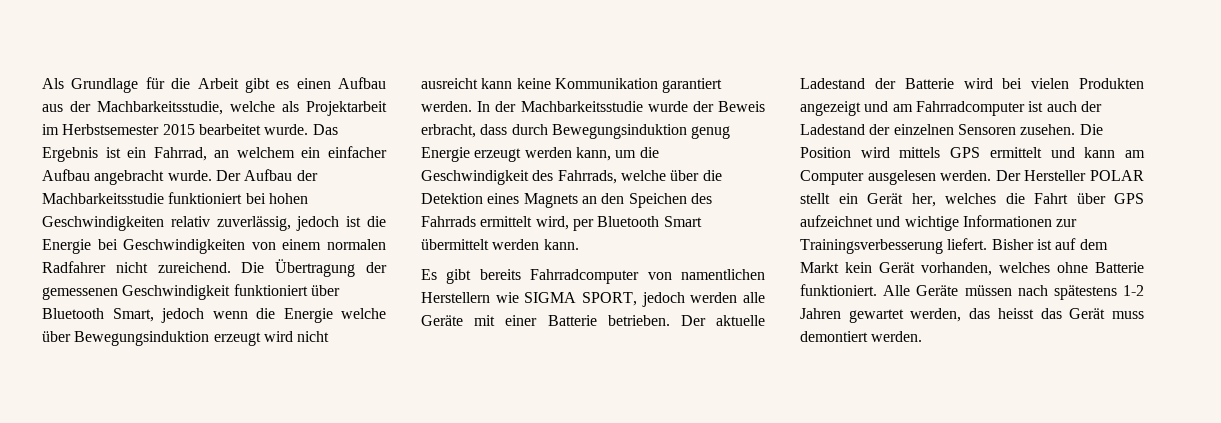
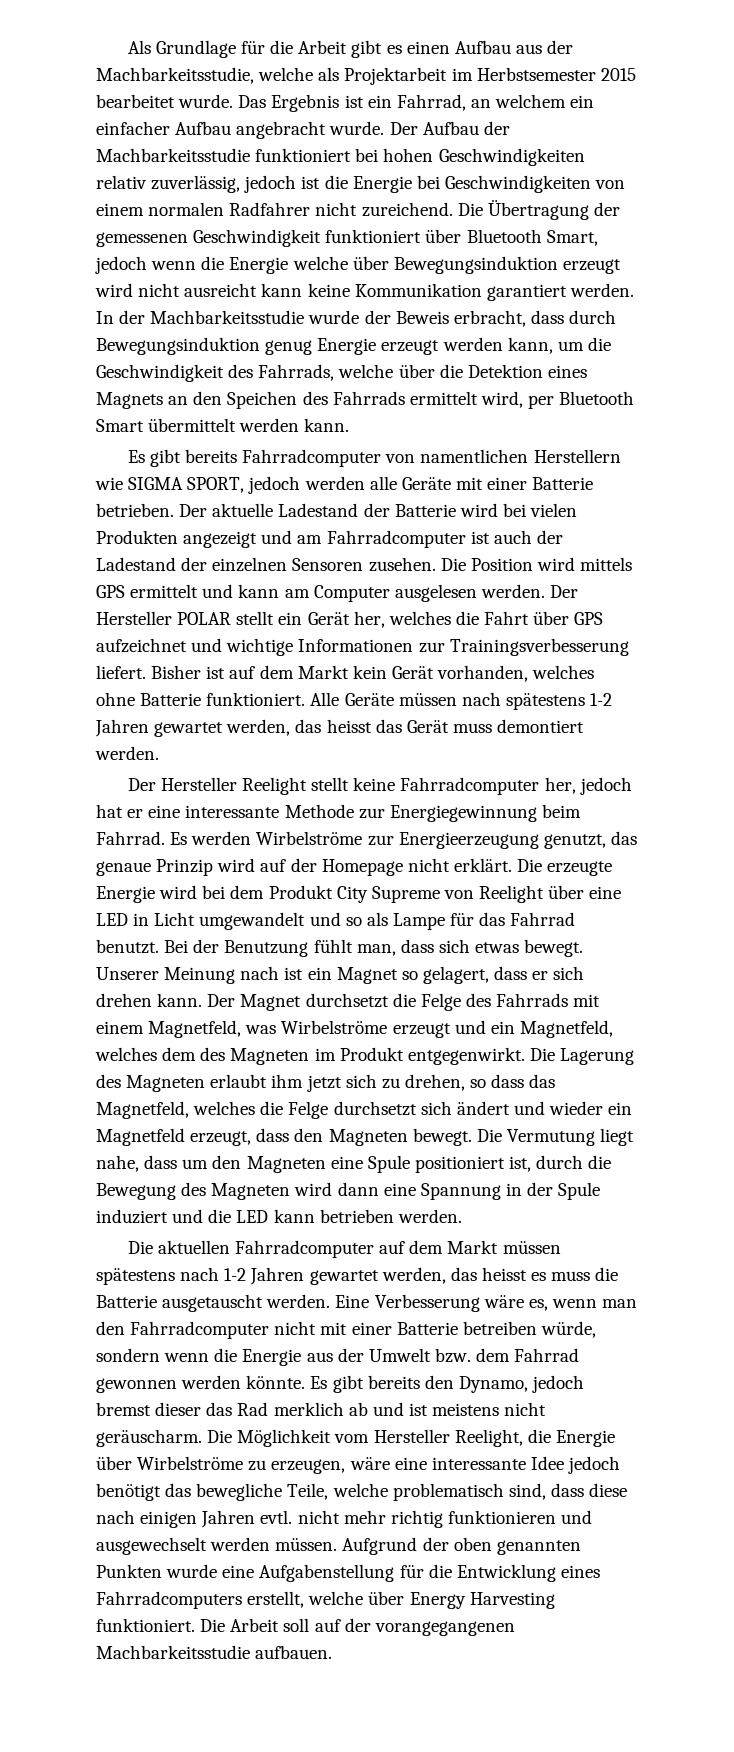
+ Der Hersteller Reelight stellt keine Fahrradcomputer her, jedoch hat er eine interessante Methode zur Energiegewinnung beim Fahrrad. Es werden Wirbelströme zur Energieerzeugung genutzt, das genaue Prinzip wird auf der Homepage nicht erklärt. Die erzeugte Energie wird bei dem Produkt City Supreme von Reelight über eine LED in Licht umgewandelt und so als Lampe für das Fahrrad benutzt. Bei der Benutzung fühlt man, dass sich etwas bewegt. Unserer Meinung nach ist ein Magnet so gelagert, dass er sich drehen kann. Der Magnet durchsetzt die Felge des Fahrrads mit einem Magnetfeld, was Wirbelströme erzeugt und ein Magnetfeld, welches dem des Magneten im Produkt entgegenwirkt. Die Lagerung des Magneten erlaubt ihm jetzt sich zu drehen, so dass das Magnetfeld, welches die Felge durchsetzt sich ändert und wieder ein Magnetfeld erzeugt, dass den Magneten bewegt. Die Vermutung liegt nahe, dass um den Magneten eine Spule positioniert ist, durch die Bewegung des Magneten wird dann eine Spannung in der Spule induziert und die LED kann betrieben werden.
+ Die aktuellen Fahrradcomputer auf dem Markt müssen spätestens nach 1-2 Jahren gewartet werden, das heisst es muss die Batterie ausgetauscht werden. Eine Verbesserung wäre es, wenn man den Fahrradcomputer nicht mit einer Batterie betreiben würde, sondern wenn die Energie aus der Umwelt bzw. dem Fahrrad gewonnen werden könnte. Es gibt bereits den Dynamo, jedoch bremst dieser das Rad merklich ab und ist meistens nicht geräuscharm. Die Möglichkeit vom Hersteller Reelight, die Energie über Wirbelströme zu erzeugen, wäre eine interessante Idee jedoch benötigt das bewegliche Teile, welche problematisch sind, dass diese nach einigen Jahren evtl. nicht mehr richtig funktionieren und ausgewechselt werden müssen. Aufgrund der oben genannten Punkten wurde eine Aufgabenstellung für die Entwicklung eines Fahrradcomputers erstellt, welche über Energy Harvesting funktioniert. Die Arbeit soll auf der vorangegangenen Machbarkeitsstudie aufbauen.

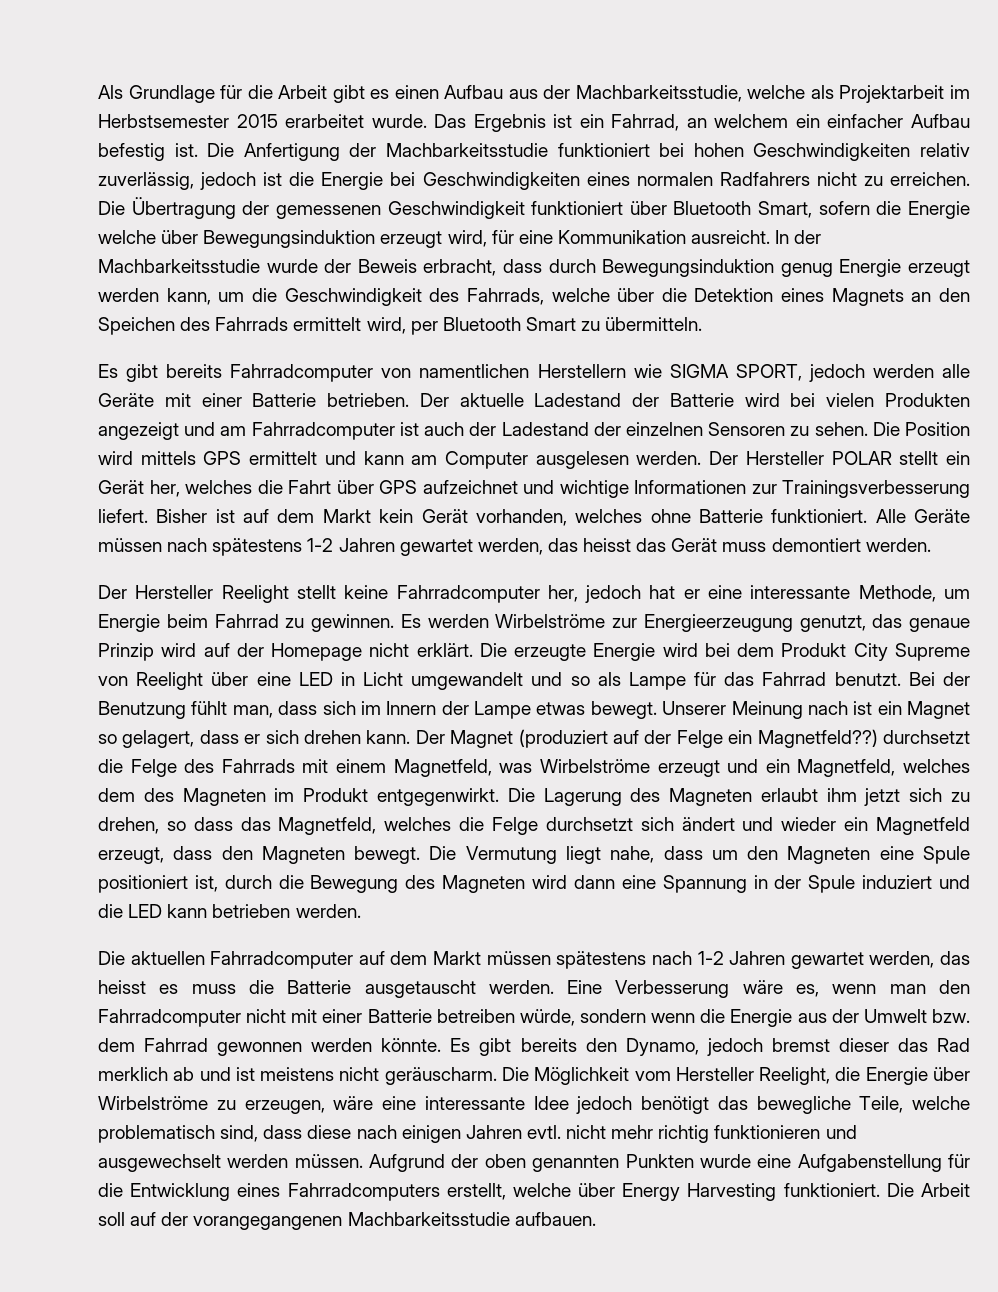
- Als Grundlage für die Arbeit gibt es einen Aufbau aus der Machbarkeitsstudie, welche als Projektarbeit im Herbstsemester 2015 bearbeitet wurde.
+ Als Grundlage für die Arbeit gibt es einen Aufbau aus der Machbarkeitsstudie, welche als Projektarbeit im Herbstsemester 2015 erarbeitet wurde.
- Das Ergebnis ist ein Fahrrad, an welchem ein einfacher Aufbau angebracht wurde. Der Aufbau der Machbarkeitsstudie funktioniert bei hohen Geschwindigkeiten relativ zuverlässig, jedoch ist die Energie bei Geschwindigkeiten von einem normalen Radfahrer nicht zureichend.
+ Das Ergebnis ist ein Fahrrad, an welchem ein einfacher Aufbau befestig ist. Die Anfertigung der Machbarkeitsstudie funktioniert bei hohen Geschwindigkeiten relativ zuverlässig, jedoch ist die Energie bei Geschwindigkeiten eines normalen Radfahrers nicht zu erreichen.
- Die Übertragung der gemessenen Geschwindigkeit funktioniert über Bluetooth Smart, jedoch wenn die Energie welche über Bewegungsinduktion erzeugt wird nicht ausreicht kann keine Kommunikation garantiert werden.
+ Die Übertragung der gemessenen Geschwindigkeit funktioniert über Bluetooth Smart, sofern die Energie welche über Bewegungsinduktion erzeugt wird, für eine Kommunikation ausreicht.
- In der Machbarkeitsstudie wurde der Beweis erbracht, dass durch Bewegungsinduktion genug Energie erzeugt werden kann, um die Geschwindigkeit des Fahrrads, welche über die Detektion eines Magnets an den Speichen des Fahrrads ermittelt wird, per Bluetooth Smart übermittelt werden kann.
+ In der Machbarkeitsstudie wurde der Beweis erbracht, dass durch Bewegungsinduktion genug Energie erzeugt werden kann, um die Geschwindigkeit des Fahrrads, welche über die Detektion eines Magnets an den Speichen des Fahrrads ermittelt wird, per Bluetooth Smart zu übermitteln.
- Der aktuelle Ladestand der Batterie wird bei vielen Produkten angezeigt und am Fahrradcomputer ist auch der Ladestand der einzelnen Sensoren zusehen.
+ Der aktuelle Ladestand der Batterie wird bei vielen Produkten angezeigt und am Fahrradcomputer ist auch der Ladestand der einzelnen Sensoren zu sehen.
- Der Hersteller Reelight stellt keine Fahrradcomputer her, jedoch hat er eine interessante Methode zur Energiegewinnung beim Fahrrad.
+ Der Hersteller Reelight stellt keine Fahrradcomputer her, jedoch hat er eine interessante Methode, um Energie beim Fahrrad zu gewinnen.
- Bei der Benutzung fühlt man, dass sich etwas bewegt.
+ Bei der Benutzung fühlt man, dass sich im Innern der Lampe etwas bewegt.
- Der Magnet durchsetzt die Felge des Fahrrads mit einem Magnetfeld, was Wirbelströme erzeugt und ein Magnetfeld, welches dem des Magneten im Produkt entgegenwirkt.
+ Der Magnet (produziert auf der Felge ein Magnetfeld??) durchsetzt die Felge des Fahrrads mit einem Magnetfeld, was Wirbelströme erzeugt und ein Magnetfeld, welches dem des Magneten im Produkt entgegenwirkt.

